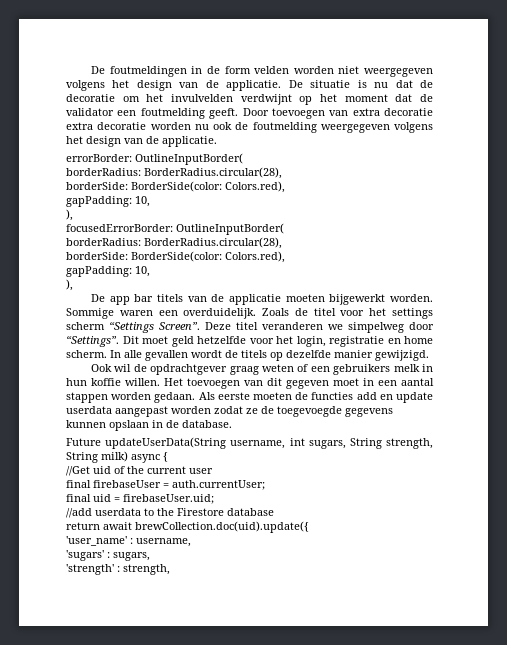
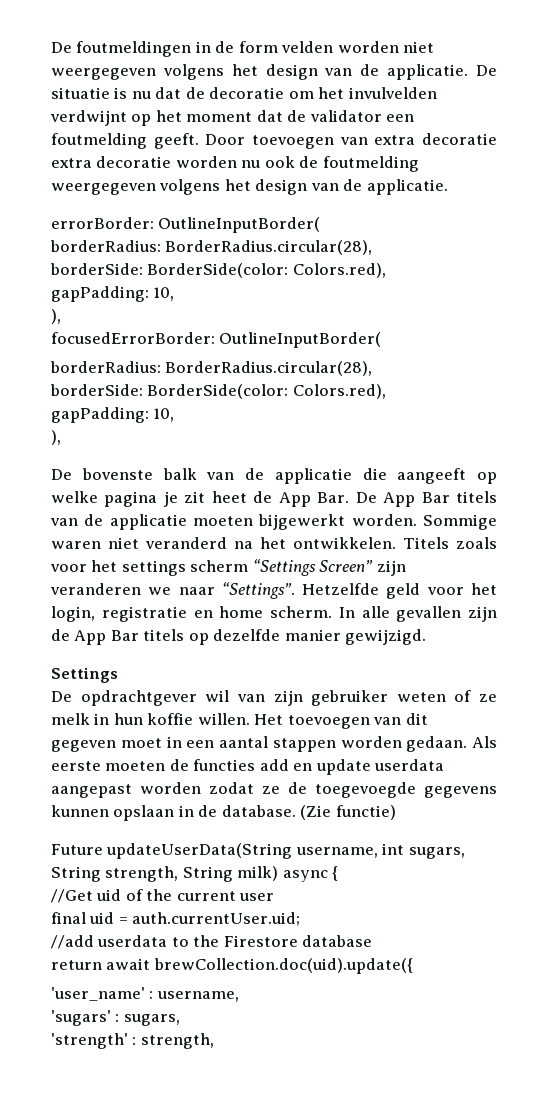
- De app bar titels van de applicatie moeten bijgewerkt worden.
+ De bovenste balk van de applicatie die aangeeft op welke pagina je zit heet de App Bar. De App Bar titels van de applicatie moeten bijgewerkt worden.
- Sommige waren een overduidelijk. Zoals de titel voor het settings scherm “Settings Screen”. Deze titel veranderen we simpelweg door “Settings”. Dit moet geld hetzelfde voor het login, registratie en home scherm.
+ Sommige waren niet veranderd na het ontwikkelen. Titels zoals voor het settings scherm “Settings Screen” zijn veranderen we naar “Settings”. Hetzelfde geld voor het login, registratie en home scherm.
- In alle gevallen wordt de titels op dezelfde manier gewijzigd.
+ In alle gevallen zijn de App Bar titels op dezelfde manier gewijzigd.
- Ook wil de opdrachtgever graag weten of een gebruikers melk in hun koffie willen.
+ Settings
+ De opdrachtgever wil van zijn gebruiker weten of ze melk in hun koffie willen.
+ (Zie functie)
- final firebaseUser = auth.currentUser;
- final uid = firebaseUser.uid;
+ final uid = auth.currentUser.uid;

